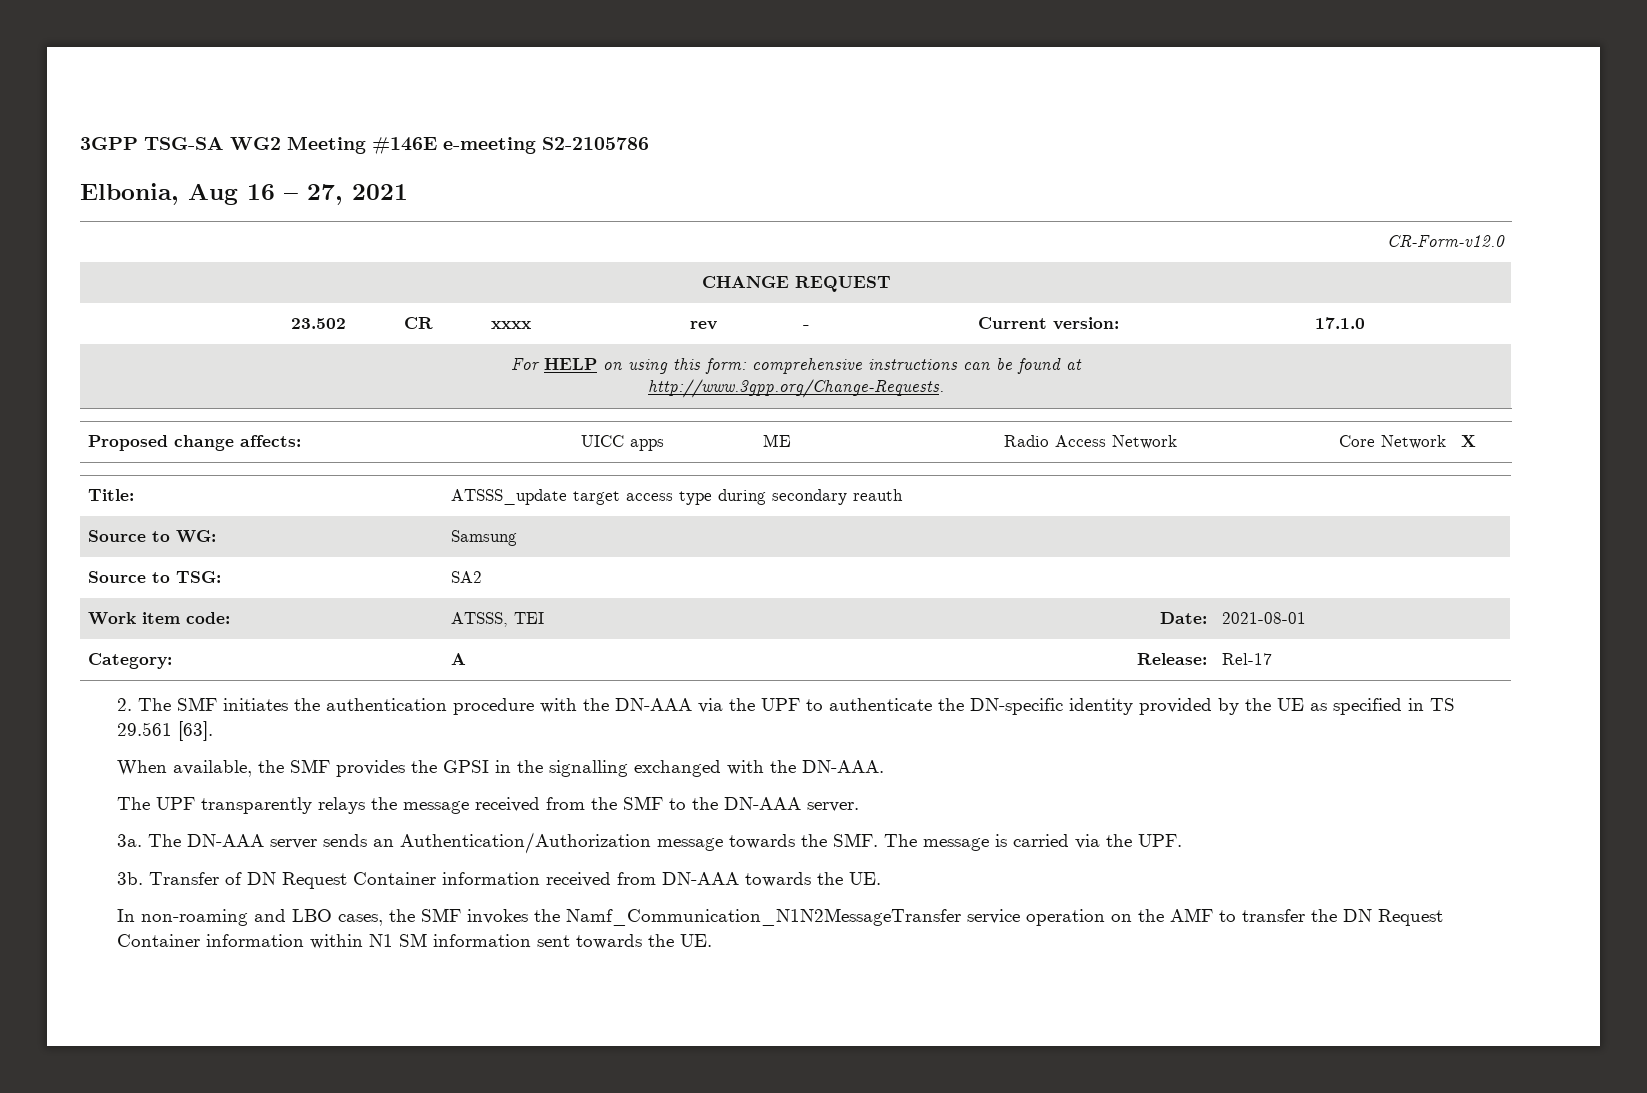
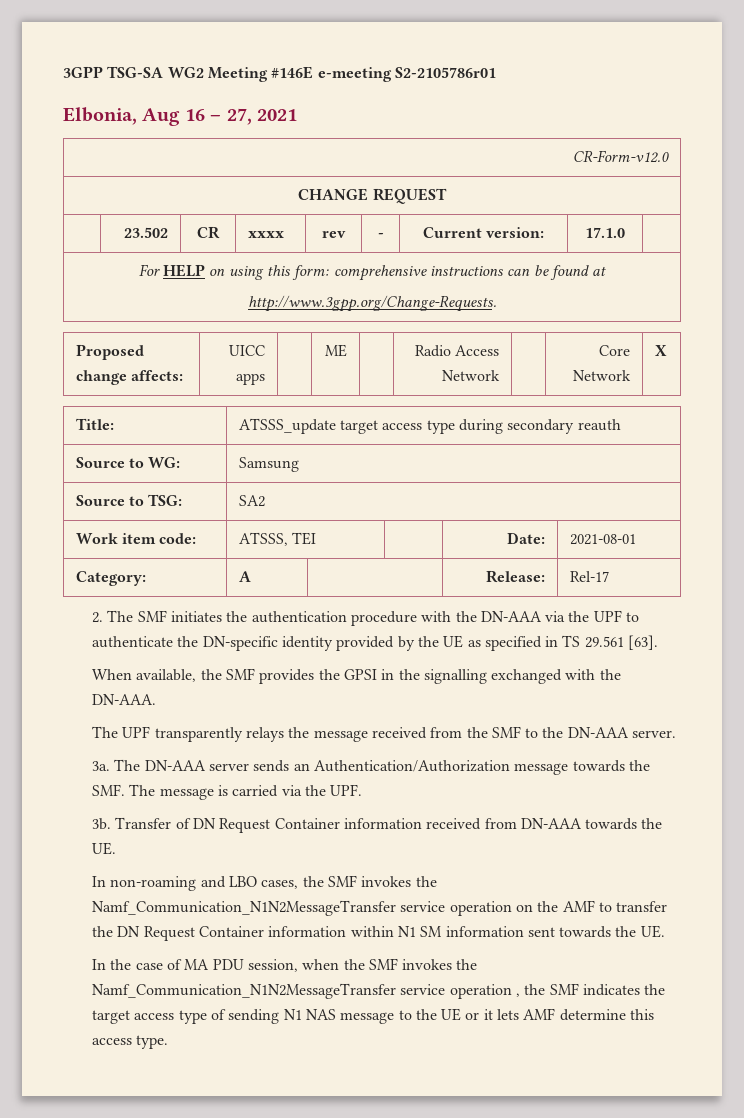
- 3GPP TSG-SA WG2 Meeting #146E e-meeting S2-2105786
+ 3GPP TSG-SA WG2 Meeting #146E e-meeting S2-2105786r01
+ In the case of MA PDU session, when the SMF invokes the Namf_Communication_N1N2MessageTransfer service operation , the SMF indicates the target access type of sending N1 NAS message to the UE or it lets AMF determine this access type.

